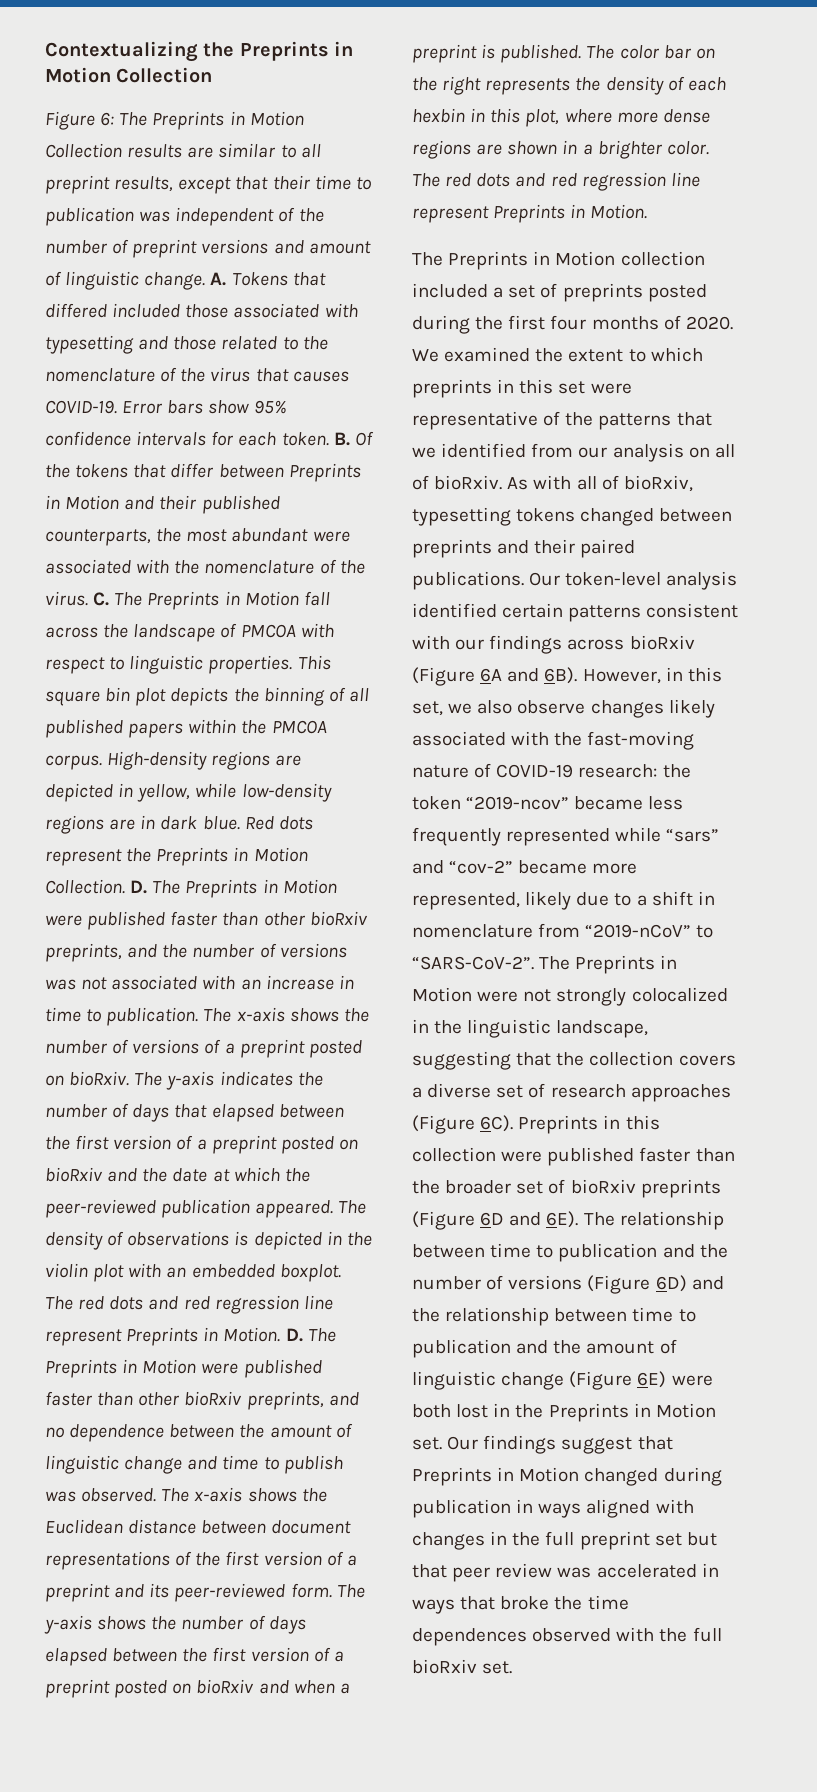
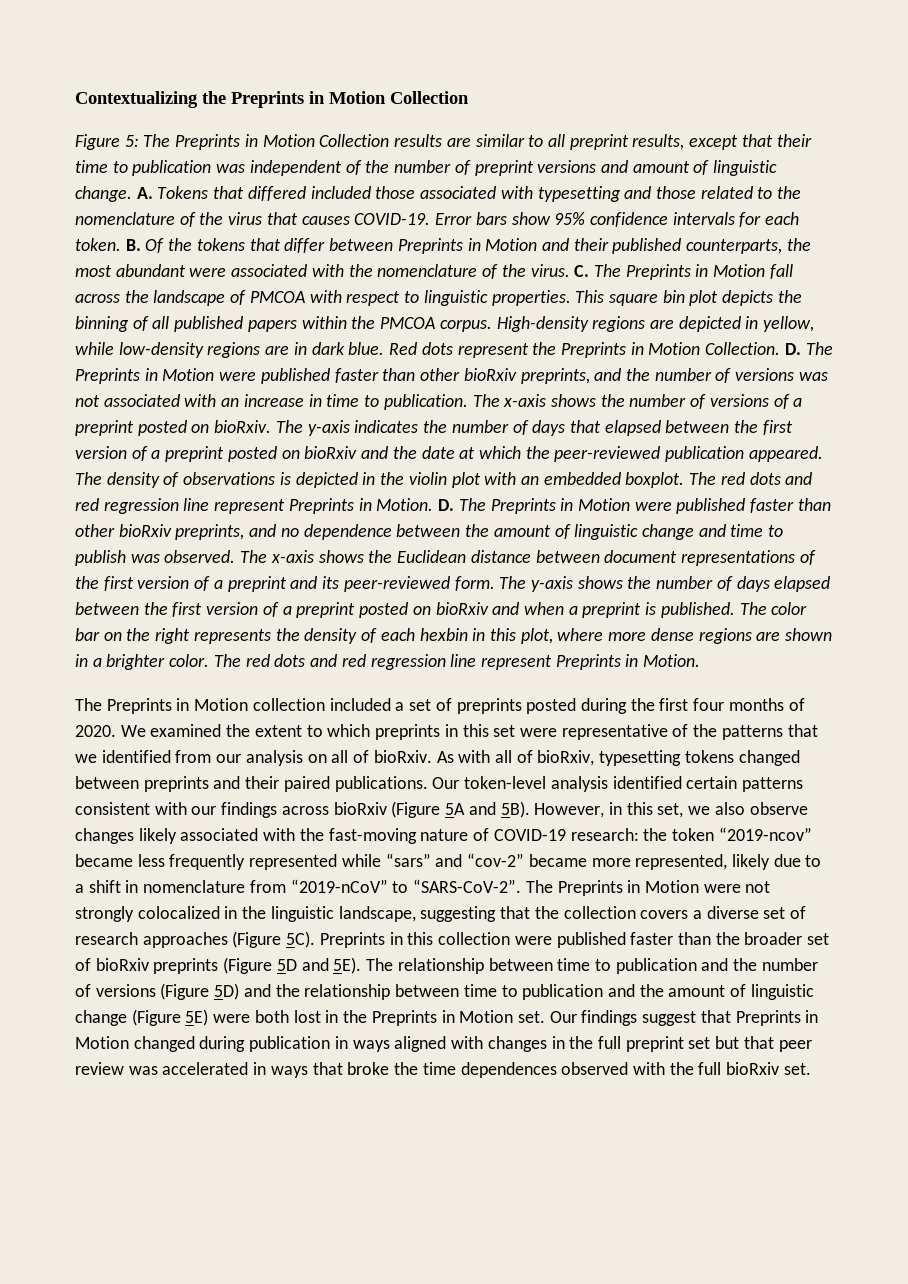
- Figure 6: The Preprints in Motion Collection results are similar to all preprint results, except that their time to publication was independent of the number of preprint versions and amount of linguistic change.
+ Figure 5: The Preprints in Motion Collection results are similar to all preprint results, except that their time to publication was independent of the number of preprint versions and amount of linguistic change.
- Our token-level analysis identified certain patterns consistent with our findings across bioRxiv (Figure 6A and 6B).
+ Our token-level analysis identified certain patterns consistent with our findings across bioRxiv (Figure 5A and 5B).
- The Preprints in Motion were not strongly colocalized in the linguistic landscape, suggesting that the collection covers a diverse set of research approaches (Figure 6C).
+ The Preprints in Motion were not strongly colocalized in the linguistic landscape, suggesting that the collection covers a diverse set of research approaches (Figure 5C).
- Preprints in this collection were published faster than the broader set of bioRxiv preprints (Figure 6D and 6E).
+ Preprints in this collection were published faster than the broader set of bioRxiv preprints (Figure 5D and 5E).
- The relationship between time to publication and the number of versions (Figure 6D) and the relationship between time to publication and the amount of linguistic change (Figure 6E) were both lost in the Preprints in Motion set.
+ The relationship between time to publication and the number of versions (Figure 5D) and the relationship between time to publication and the amount of linguistic change (Figure 5E) were both lost in the Preprints in Motion set.

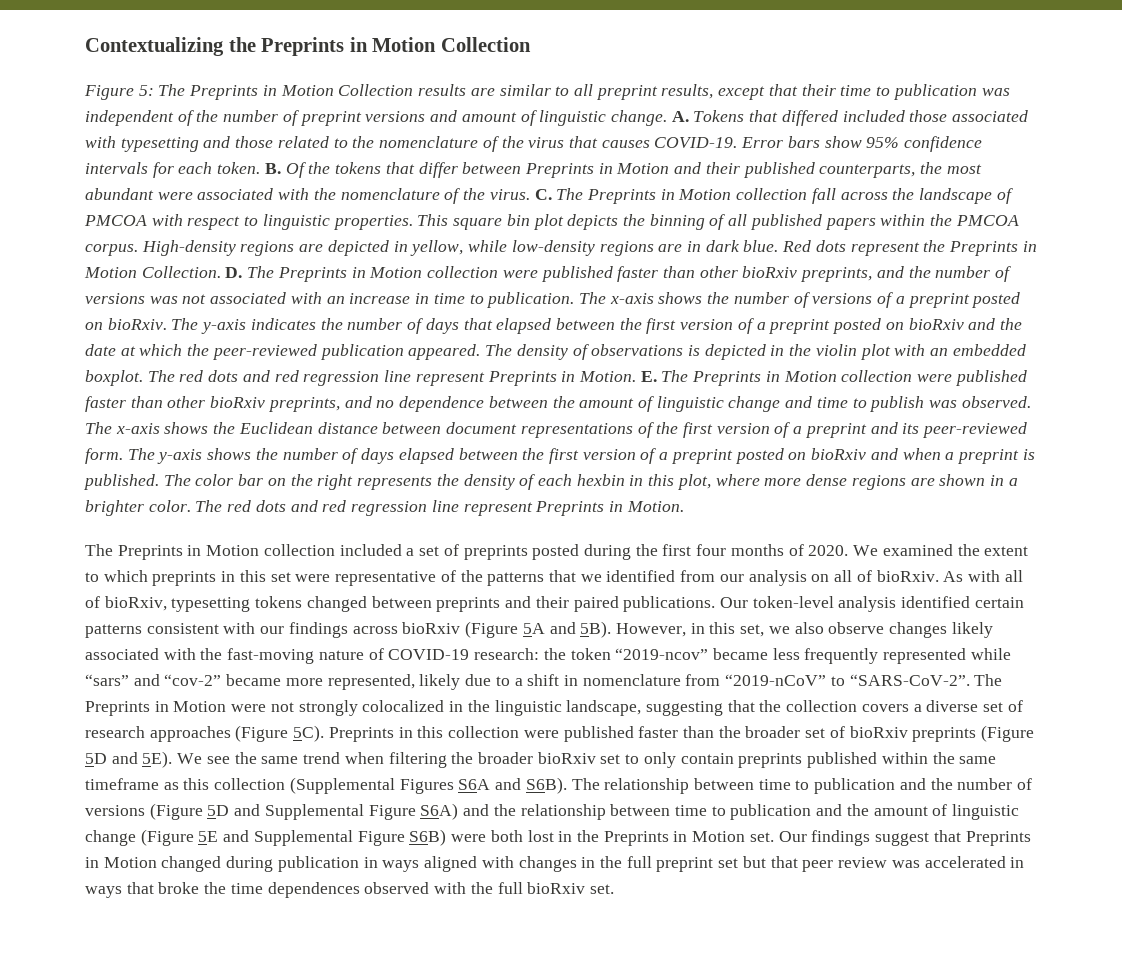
- C. The Preprints in Motion fall across the landscape of PMCOA with respect to linguistic properties.
+ C. The Preprints in Motion collection fall across the landscape of PMCOA with respect to linguistic properties.
- D. The Preprints in Motion were published faster than other bioRxiv preprints, and the number of versions was not associated with an increase in time to publication.
+ D. The Preprints in Motion collection were published faster than other bioRxiv preprints, and the number of versions was not associated with an increase in time to publication.
- D. The Preprints in Motion were published faster than other bioRxiv preprints, and no dependence between the amount of linguistic change and time to publish was observed.
+ E. The Preprints in Motion collection were published faster than other bioRxiv preprints, and no dependence between the amount of linguistic change and time to publish was observed.
+ We see the same trend when filtering the broader bioRxiv set to only contain preprints published within the same timeframe as this collection (Supplemental Figures S6A and S6B).
- The relationship between time to publication and the number of versions (Figure 5D) and the relationship between time to publication and the amount of linguistic change (Figure 5E) were both lost in the Preprints in Motion set.
+ The relationship between time to publication and the number of versions (Figure 5D and Supplemental Figure S6A) and the relationship between time to publication and the amount of linguistic change (Figure 5E and Supplemental Figure S6B) were both lost in the Preprints in Motion set.

